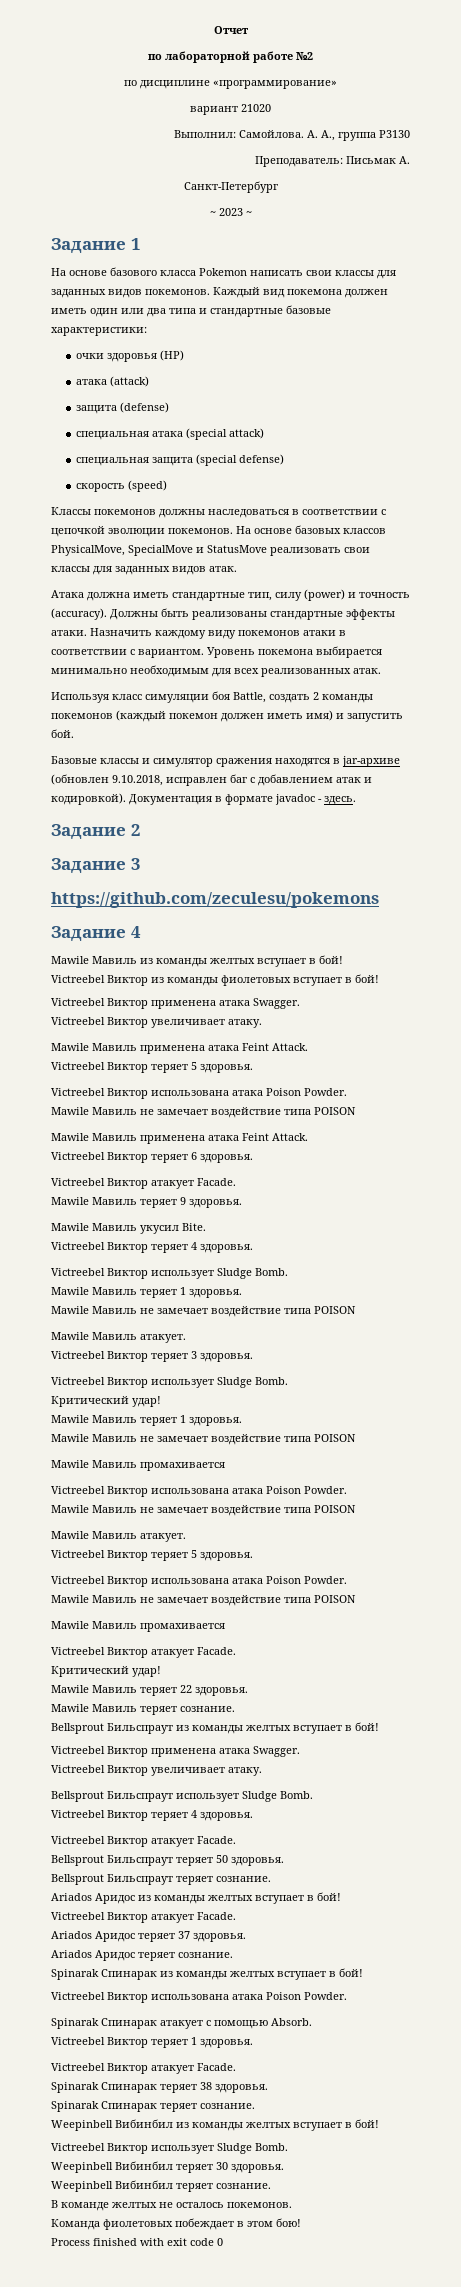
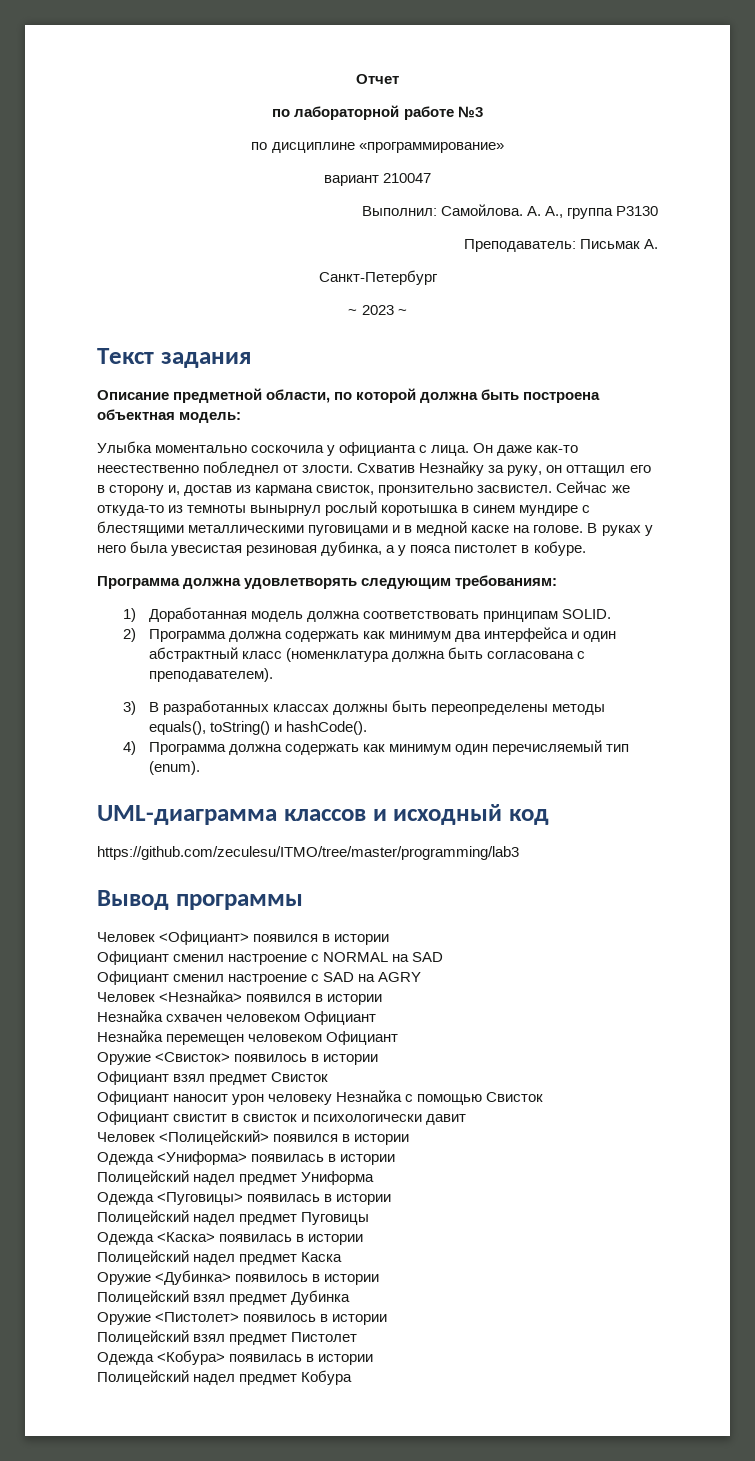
- по лабораторной работе №2
+ по лабораторной работе №3
- вариант 21020
+ вариант 210047
- Задание 1
- На основе базового класса Pokemon написать свои классы для заданных видов покемонов. Каждый вид покемона должен иметь один или два типа и стандартные базовые характеристики:
- очки здоровья (HP)
- атака (attack)
- защита (defense)
- специальная атака (special attack)
- специальная защита (special defense)
- скорость (speed)
- Классы покемонов должны наследоваться в соответствии с цепочкой эволюции покемонов. На основе базовых классов PhysicalMove, SpecialMove и StatusMove реализовать свои классы для заданных видов атак.
- Атака должна иметь стандартные тип, силу (power) и точность (accuracy). Должны быть реализованы стандартные эффекты атаки. Назначить каждому виду покемонов атаки в соответствии с вариантом. Уровень покемона выбирается минимально необходимым для всех реализованных атак.
- Используя класс симуляции боя Battle, создать 2 команды покемонов (каждый покемон должен иметь имя) и запустить бой.
- Базовые классы и симулятор сражения находятся в jar-архиве (обновлен 9.10.2018, исправлен баг с добавлением атак и кодировкой). Документация в формате javadoc - здесь.
- Задание 2
- Задание 3
- https://github.com/zeculesu/pokemons
- Задание 4
- Mawile Мавиль из команды желтых вступает в бой!
- Victreebel Виктор из команды фиолетовых вступает в бой!
- Victreebel Виктор применена атака Swagger.
- Victreebel Виктор увеличивает атаку.
- Mawile Мавиль применена атака Feint Attack.
- Victreebel Виктор теряет 5 здоровья.
- Victreebel Виктор использована атака Poison Powder.
- Mawile Мавиль не замечает воздействие типа POISON
- Mawile Мавиль применена атака Feint Attack.
- Victreebel Виктор теряет 6 здоровья.
- Victreebel Виктор атакует Facade.
- Mawile Мавиль теряет 9 здоровья.
- Mawile Мавиль укусил Bite.
- Victreebel Виктор теряет 4 здоровья.
- Victreebel Виктор использует Sludge Bomb.
- Mawile Мавиль теряет 1 здоровья.
- Mawile Мавиль не замечает воздействие типа POISON
- Mawile Мавиль атакует.
- Victreebel Виктор теряет 3 здоровья.
- Victreebel Виктор использует Sludge Bomb.
- Критический удар!
- Mawile Мавиль теряет 1 здоровья.
- Mawile Мавиль не замечает воздействие типа POISON
- Mawile Мавиль промахивается
- Victreebel Виктор использована атака Poison Powder.
- Mawile Мавиль не замечает воздействие типа POISON
- Mawile Мавиль атакует.
- Victreebel Виктор теряет 5 здоровья.
- Victreebel Виктор использована атака Poison Powder.
- Mawile Мавиль не замечает воздействие типа POISON
- Mawile Мавиль промахивается
- Victreebel Виктор атакует Facade.
- Критический удар!
- Mawile Мавиль теряет 22 здоровья.
- Mawile Мавиль теряет сознание.
- Bellsprout Бильспраут из команды желтых вступает в бой!
- Victreebel Виктор применена атака Swagger.
- Victreebel Виктор увеличивает атаку.
- Bellsprout Бильспраут использует Sludge Bomb.
- Victreebel Виктор теряет 4 здоровья.
- Victreebel Виктор атакует Facade.
- Bellsprout Бильспраут теряет 50 здоровья.
- Bellsprout Бильспраут теряет сознание.
- Ariados Аридос из команды желтых вступает в бой!
- Victreebel Виктор атакует Facade.
- Ariados Аридос теряет 37 здоровья.
- Ariados Аридос теряет сознание.
- Spinarak Спинарак из команды желтых вступает в бой!
- Victreebel Виктор использована атака Poison Powder.
- Spinarak Спинарак атакует с помощью Absorb.
- Victreebel Виктор теряет 1 здоровья.
- Victreebel Виктор атакует Facade.
- Spinarak Спинарак теряет 38 здоровья.
- Spinarak Спинарак теряет сознание.
- Weepinbell Вибинбил из команды желтых вступает в бой!
- Victreebel Виктор использует Sludge Bomb.
- Weepinbell Вибинбил теряет 30 здоровья.
- Weepinbell Вибинбил теряет сознание.
- В команде желтых не осталось покемонов.
- Команда фиолетовых побеждает в этом бою!
- Process finished with exit code 0
+ Текст задания
+ Описание предметной области, по которой должна быть построена объектная модель:
+ Улыбка моментально соскочила у официанта с лица. Он даже как-то неестественно побледнел от злости. Схватив Незнайку за руку, он оттащил его в сторону и, достав из кармана свисток, пронзительно засвистел. Сейчас же откуда-то из темноты вынырнул рослый коротышка в синем мундире с блестящими металлическими пуговицами и в медной каске на голове. В руках у него была увесистая резиновая дубинка, а у пояса пистолет в кобуре.
+ Программа должна удовлетворять следующим требованиям:
+ 1) Доработанная модель должна соответствовать принципам SOLID.
+ 2) Программа должна содержать как минимум два интерфейса и один абстрактный класс (номенклатура должна быть согласована с преподавателем).
+ 3) В разработанных классах должны быть переопределены методы equals(), toString() и hashCode().
+ 4) Программа должна содержать как минимум один перечисляемый тип (enum).
+ UML-диаграмма классов и исходный код
+ https://github.com/zeculesu/ITMO/tree/master/programming/lab3
+ Вывод программы
+ Человек <Официант> появился в истории
+ Официант сменил настроение с NORMAL на SAD
+ Официант сменил настроение с SAD на AGRY
+ Человек <Незнайка> появился в истории
+ Незнайка схвачен человеком Официант
+ Незнайка перемещен человеком Официант
+ Оружие <Свисток> появилось в истории
+ Официант взял предмет Свисток
+ Официант наносит урон человеку Незнайка с помощью Свисток
+ Официант свистит в свисток и психологически давит
+ Человек <Полицейский> появился в истории
+ Одежда <Униформа> появилась в истории
+ Полицейский надел предмет Униформа
+ Одежда <Пуговицы> появилась в истории
+ Полицейский надел предмет Пуговицы
+ Одежда <Каска> появилась в истории
+ Полицейский надел предмет Каска
+ Оружие <Дубинка> появилось в истории
+ Полицейский взял предмет Дубинка
+ Оружие <Пистолет> появилось в истории
+ Полицейский взял предмет Пистолет
+ Одежда <Кобура> появилась в истории
+ Полицейский надел предмет Кобура

